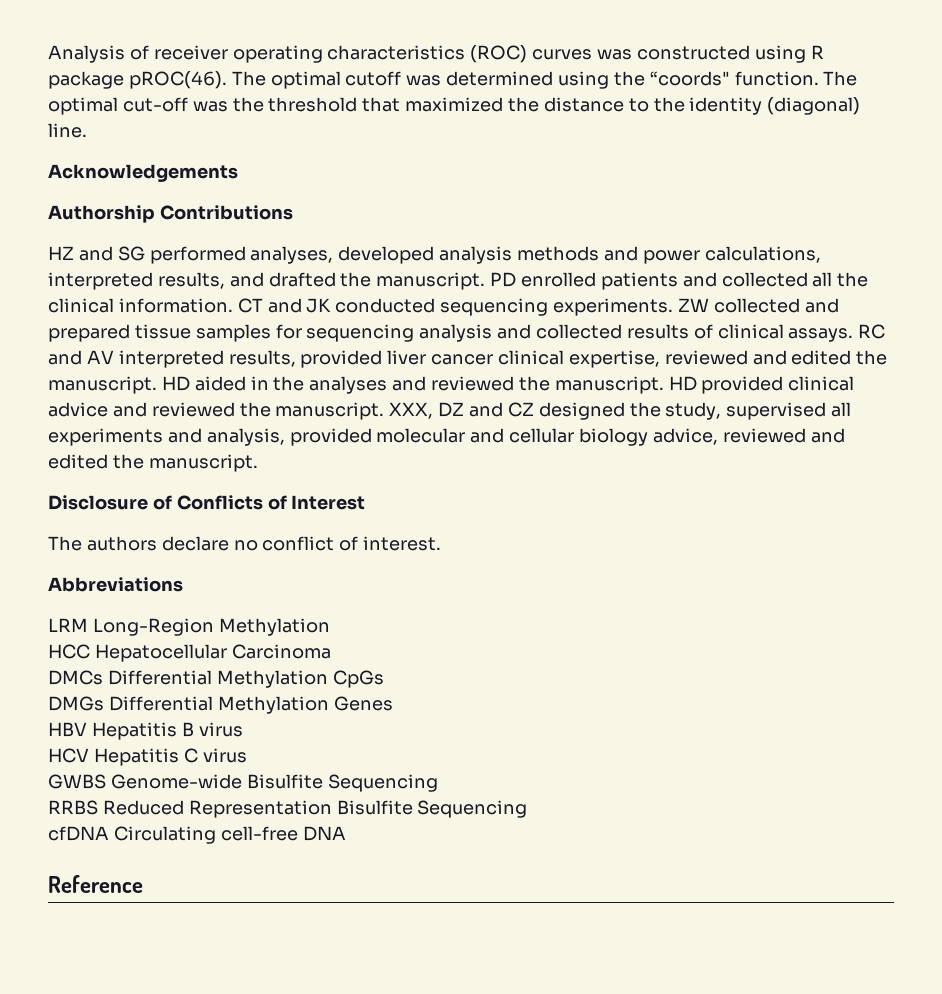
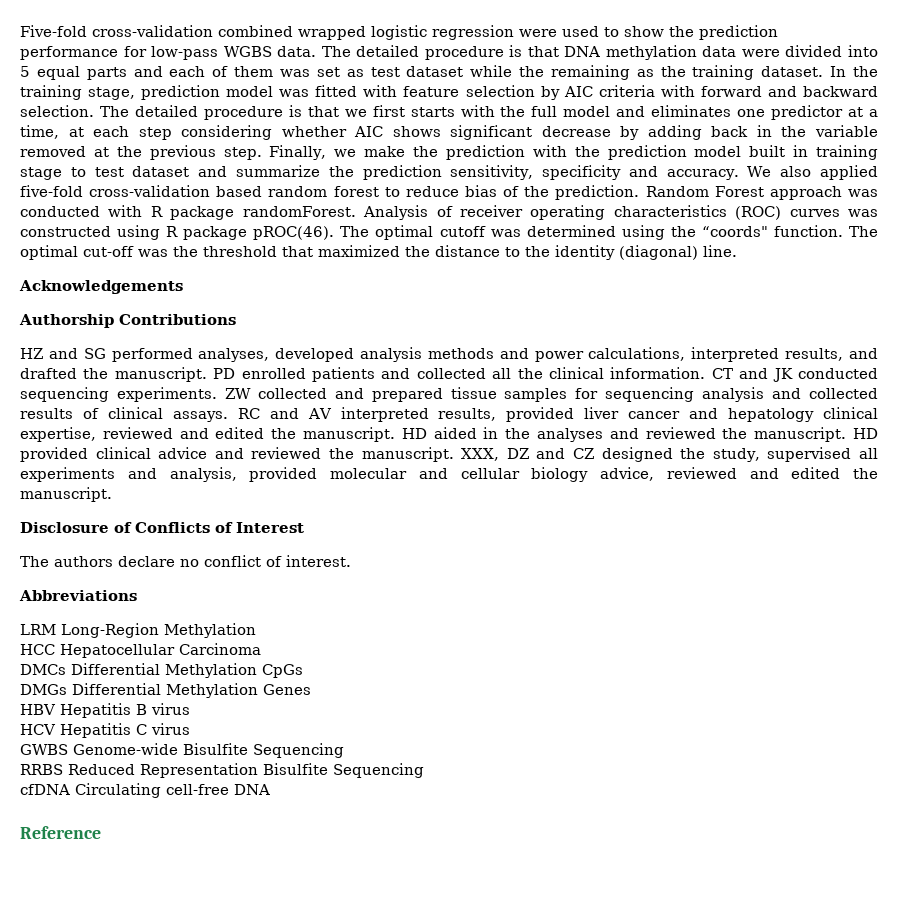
+ Five-fold cross-validation combined wrapped logistic regression were used to show the prediction performance for low-pass WGBS data. The detailed procedure is that DNA methylation data were divided into 5 equal parts and each of them was set as test dataset while the remaining as the training dataset. In the training stage, prediction model was fitted with feature selection by AIC criteria with forward and backward selection. The detailed procedure is that we first starts with the full model and eliminates one predictor at a time, at each step considering whether AIC shows significant decrease by adding back in the variable removed at the previous step. Finally, we make the prediction with the prediction model built in training stage to test dataset and summarize the prediction sensitivity, specificity and accuracy. We also applied five-fold cross-validation based random forest to reduce bias of the prediction. Random Forest approach was conducted with R package randomForest.
- RC and AV interpreted results, provided liver cancer clinical expertise, reviewed and edited the manuscript.
+ RC and AV interpreted results, provided liver cancer and hepatology clinical expertise, reviewed and edited the manuscript.

